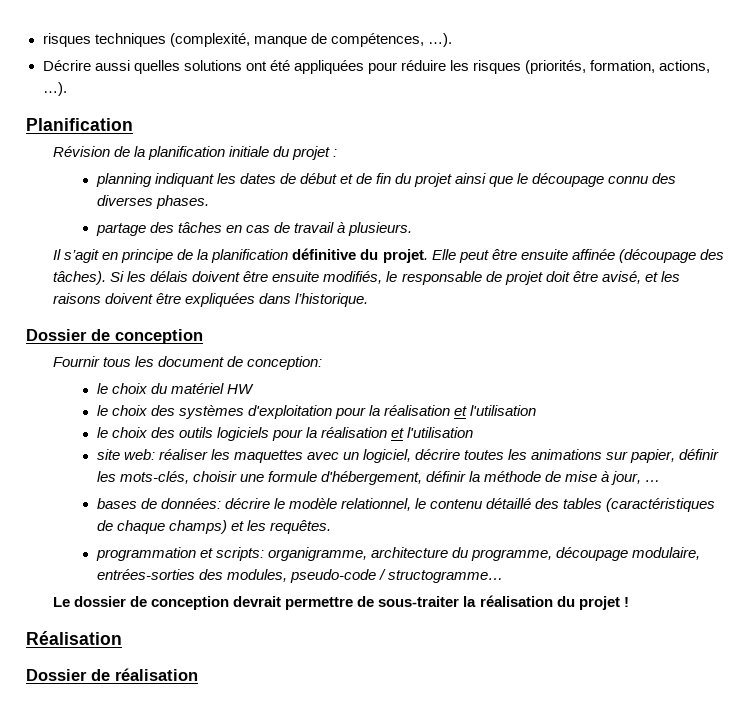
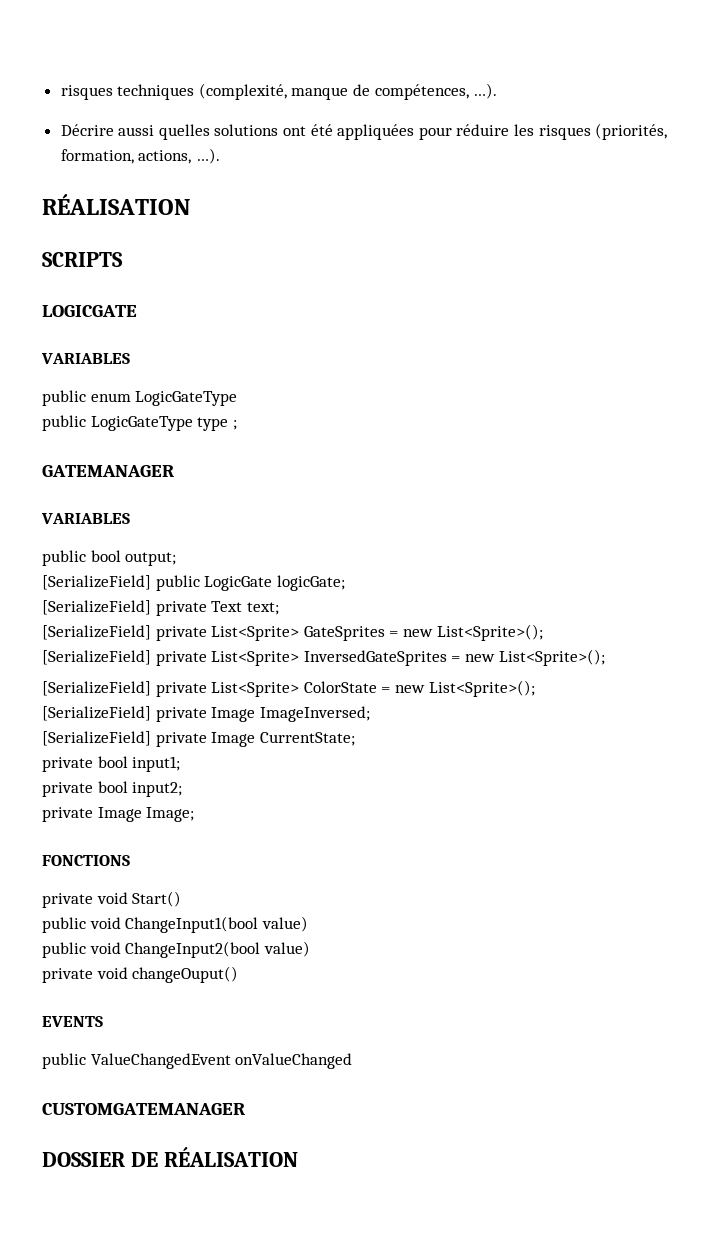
  Décrire aussi quelles solutions ont été appliquées pour réduire les risques (priorités, formation, actions, …).
- Planification
- Révision de la planification initiale du projet :
- planning indiquant les dates de début et de fin du projet ainsi que le découpage connu des diverses phases.
- partage des tâches en cas de travail à plusieurs.
- Il s’agit en principe de la planification définitive du projet. Elle peut être ensuite affinée (découpage des tâches). Si les délais doivent être ensuite modifiés, le responsable de projet doit être avisé, et les raisons doivent être expliquées dans l’historique.
- Dossier de conception
- Fournir tous les document de conception:
- le choix du matériel HW
- le choix des systèmes d'exploitation pour la réalisation et l'utilisation
- le choix des outils logiciels pour la réalisation et l'utilisation
- site web: réaliser les maquettes avec un logiciel, décrire toutes les animations sur papier, définir les mots-clés, choisir une formule d'hébergement, définir la méthode de mise à jour, …
- bases de données: décrire le modèle relationnel, le contenu détaillé des tables (caractéristiques de chaque champs) et les requêtes.
- programmation et scripts: organigramme, architecture du programme, découpage modulaire, entrées-sorties des modules, pseudo-code / structogramme…
- Le dossier de conception devrait permettre de sous-traiter la réalisation du projet !
- Réalisation
- Dossier de réalisation
+ RÉALISATION
+ SCRIPTS
+ LOGICGATE
+ VARIABLES
+ public enum LogicGateType
+ public LogicGateType type ;
+ GATEMANAGER
+ VARIABLES
+ public bool output;
+ [SerializeField] public LogicGate logicGate;
+ [SerializeField] private Text text;
+ [SerializeField] private List<Sprite> GateSprites = new List<Sprite>();
+ [SerializeField] private List<Sprite> InversedGateSprites = new List<Sprite>();
+ [SerializeField] private List<Sprite> ColorState = new List<Sprite>();
+ [SerializeField] private Image ImageInversed;
+ [SerializeField] private Image CurrentState;
+ private bool input1;
+ private bool input2;
+ private Image Image;
+ FONCTIONS
+ private void Start()
+ public void ChangeInput1(bool value)
+ public void ChangeInput2(bool value)
+ private void changeOuput()
+ EVENTS
+ public ValueChangedEvent onValueChanged
+ CUSTOMGATEMANAGER
+ DOSSIER DE RÉALISATION

